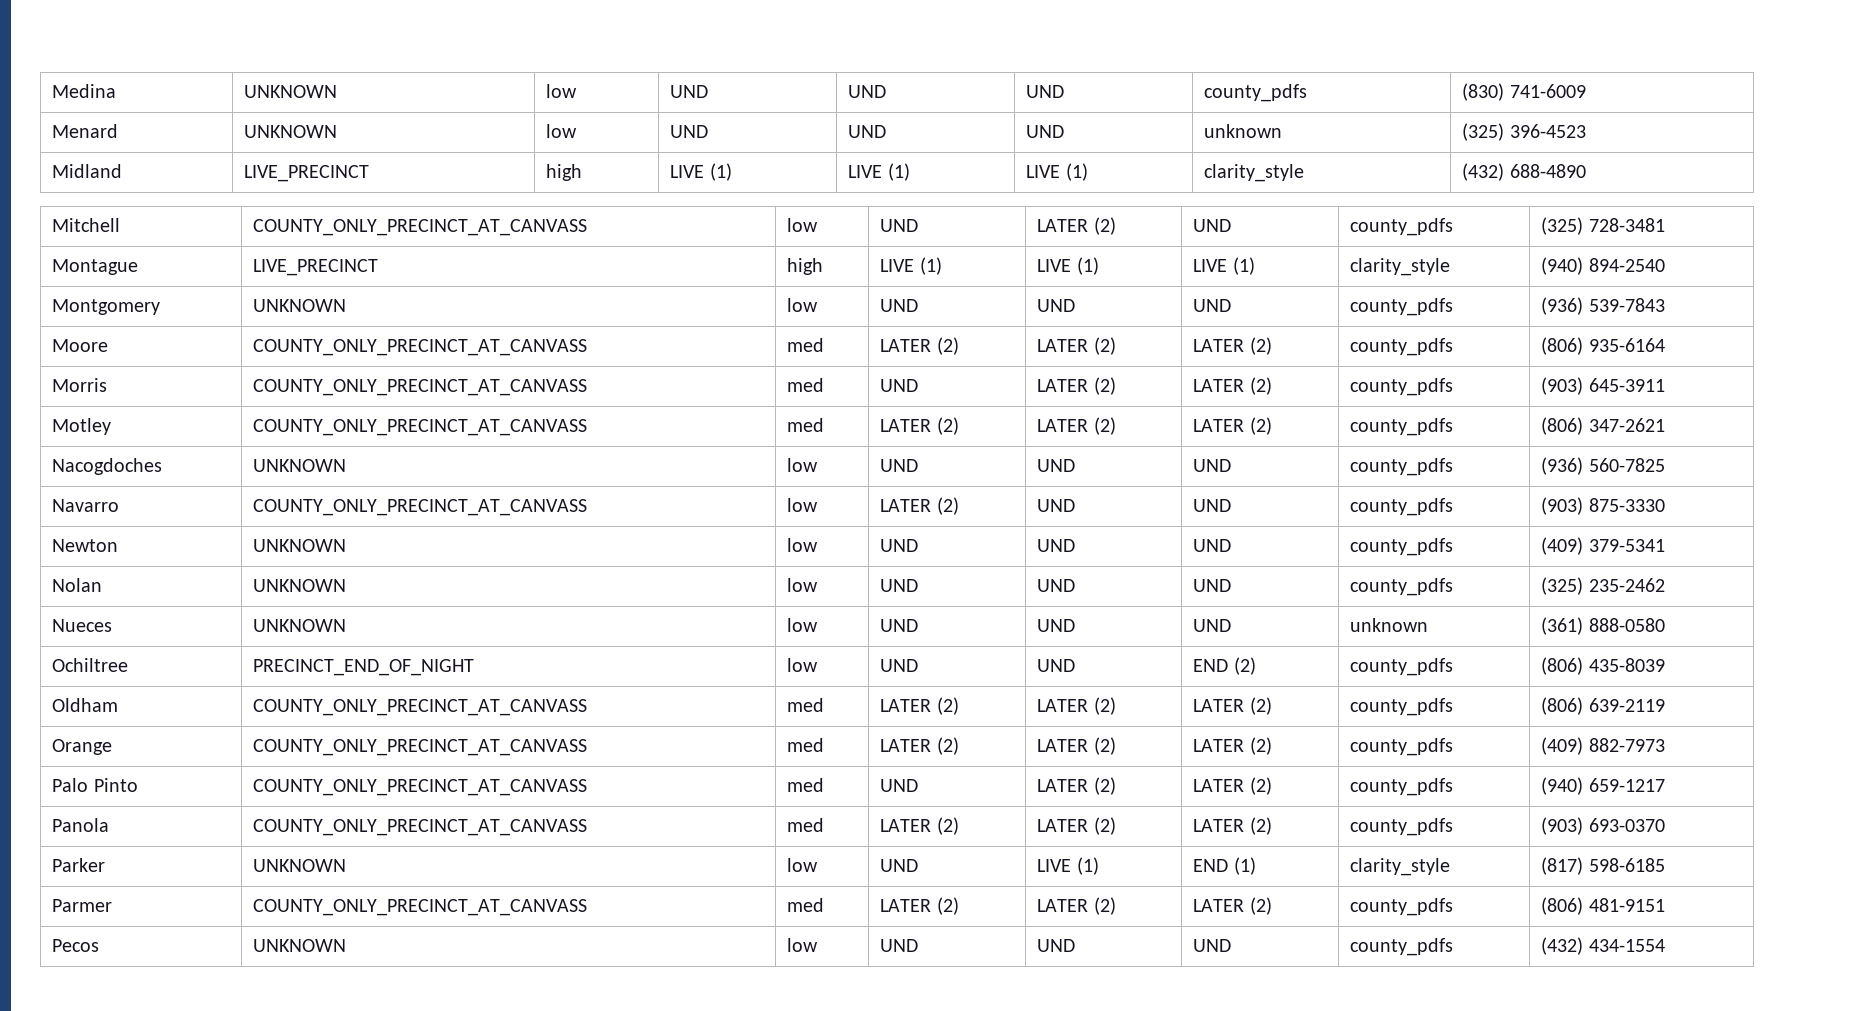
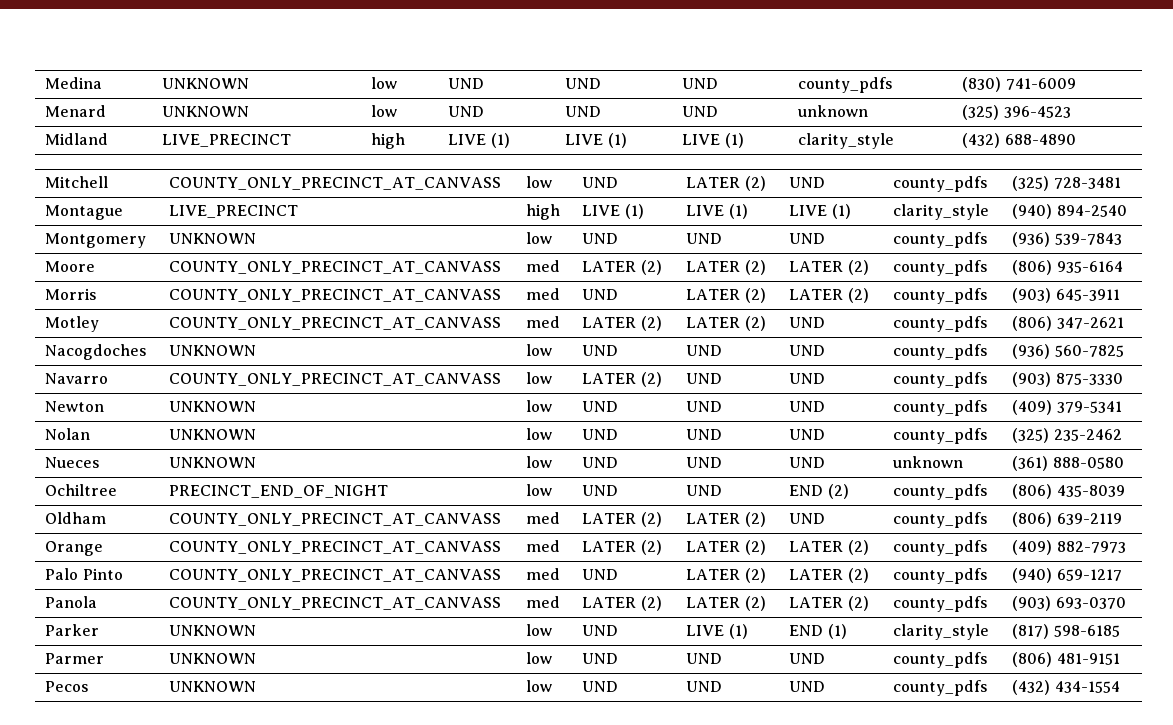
- Motley | COUNTY_ONLY_PRECINCT_AT_CANVASS | med | LATER (2) | LATER (2) | LATER (2) | county_pdfs | (806) 347-2621
+ Motley | COUNTY_ONLY_PRECINCT_AT_CANVASS | med | LATER (2) | LATER (2) | UND | county_pdfs | (806) 347-2621
- Oldham | COUNTY_ONLY_PRECINCT_AT_CANVASS | med | LATER (2) | LATER (2) | LATER (2) | county_pdfs | (806) 639-2119
+ Oldham | COUNTY_ONLY_PRECINCT_AT_CANVASS | med | LATER (2) | LATER (2) | UND | county_pdfs | (806) 639-2119
- Parmer | COUNTY_ONLY_PRECINCT_AT_CANVASS | med | LATER (2) | LATER (2) | LATER (2) | county_pdfs | (806) 481-9151
+ Parmer | UNKNOWN | low | UND | UND | UND | county_pdfs | (806) 481-9151

